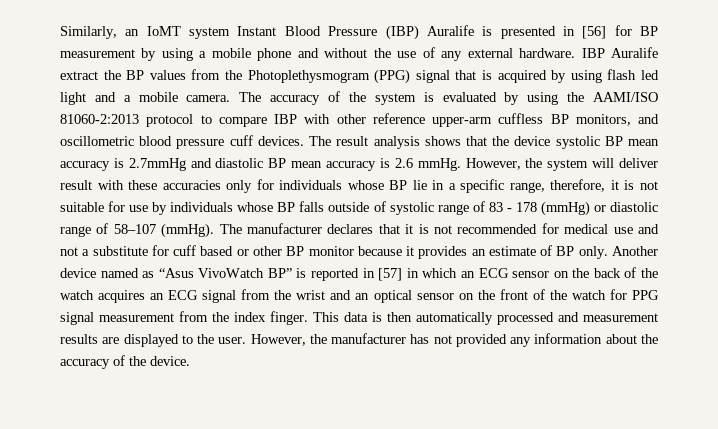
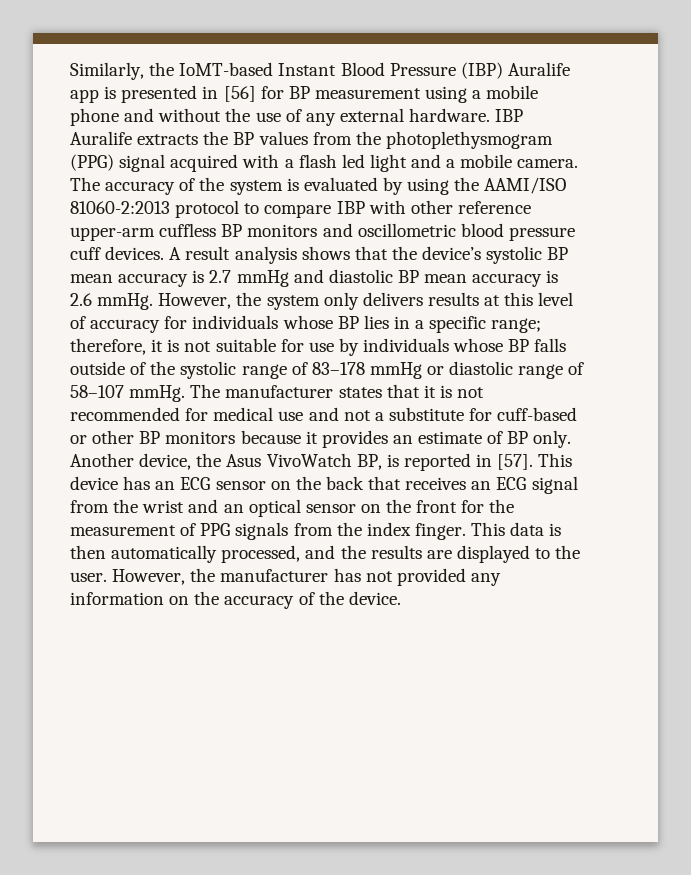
- Similarly, an IoMT system Instant Blood Pressure (IBP) Auralife is presented in [56] for BP measurement by using a mobile phone and without the use of any external hardware.
+ Similarly, the IoMT-based Instant Blood Pressure (IBP) Auralife app is presented in [56] for BP measurement using a mobile phone and without the use of any external hardware.
- IBP Auralife extract the BP values from the Photoplethysmogram (PPG) signal that is acquired by using flash led light and a mobile camera.
+ IBP Auralife extracts the BP values from the photoplethysmogram (PPG) signal acquired with a flash led light and a mobile camera.
- The accuracy of the system is evaluated by using the AAMI/ISO 81060-2:2013 protocol to compare IBP with other reference upper-arm cuffless BP monitors, and oscillometric blood pressure cuff devices.
+ The accuracy of the system is evaluated by using the AAMI/ISO 81060-2:2013 protocol to compare IBP with other reference upper-arm cuffless BP monitors and oscillometric blood pressure cuff devices.
- The result analysis shows that the device systolic BP mean accuracy is 2.7mmHg and diastolic BP mean accuracy is 2.6 mmHg.
+ A result analysis shows that the device’s systolic BP mean accuracy is 2.7 mmHg and diastolic BP mean accuracy is 2.6 mmHg.
- However, the system will deliver result with these accuracies only for individuals whose BP lie in a specific range, therefore, it is not suitable for use by individuals whose BP falls outside of systolic range of 83 - 178 (mmHg) or diastolic range of 58–107 (mmHg).
+ However, the system only delivers results at this level of accuracy for individuals whose BP lies in a specific range; therefore, it is not suitable for use by individuals whose BP falls outside of the systolic range of 83–178 mmHg or diastolic range of 58–107 mmHg.
- The manufacturer declares that it is not recommended for medical use and not a substitute for cuff based or other BP monitor because it provides an estimate of BP only.
+ The manufacturer states that it is not recommended for medical use and not a substitute for cuff-based or other BP monitors because it provides an estimate of BP only.
- Another device named as “Asus VivoWatch BP” is reported in [57] in which an ECG sensor on the back of the watch acquires an ECG signal from the wrist and an optical sensor on the front of the watch for PPG signal measurement from the index finger.
+ Another device, the Asus VivoWatch BP, is reported in [57]. This device has an ECG sensor on the back that receives an ECG signal from the wrist and an optical sensor on the front for the measurement of PPG signals from the index finger.
- This data is then automatically processed and measurement results are displayed to the user.
+ This data is then automatically processed, and the results are displayed to the user.
- However, the manufacturer has not provided any information about the accuracy of the device.
+ However, the manufacturer has not provided any information on the accuracy of the device.

